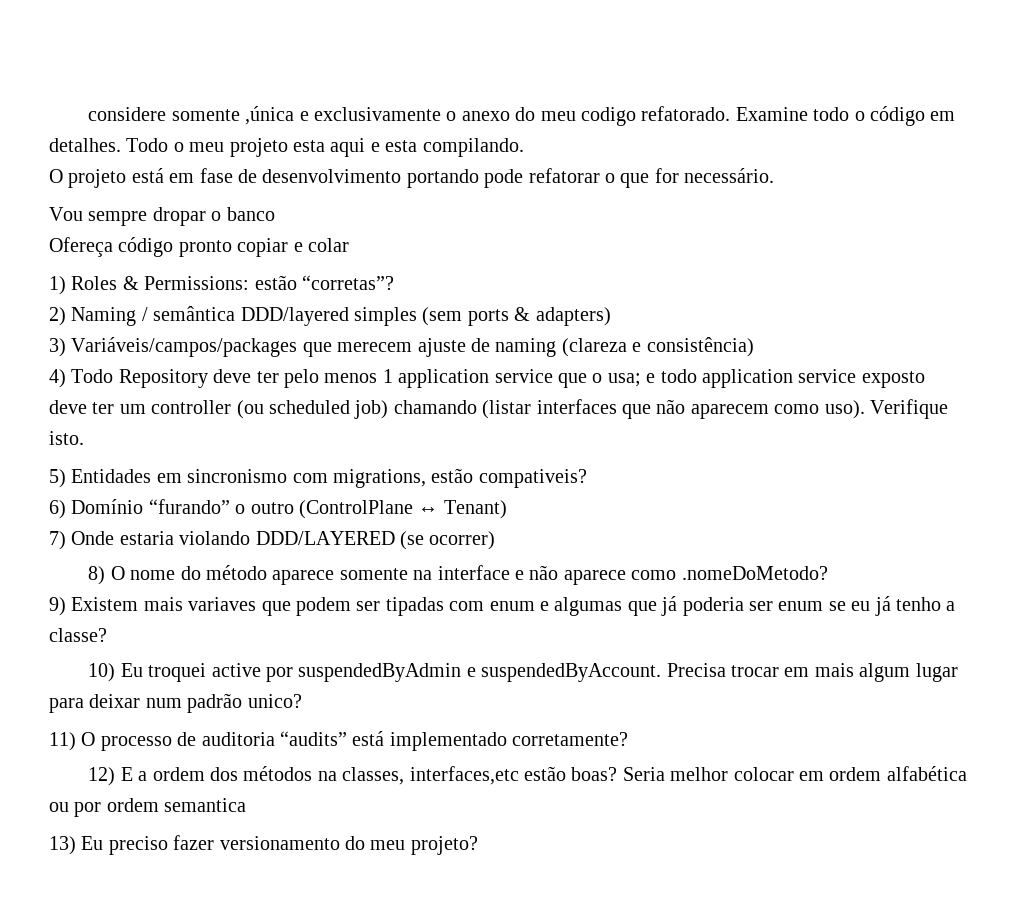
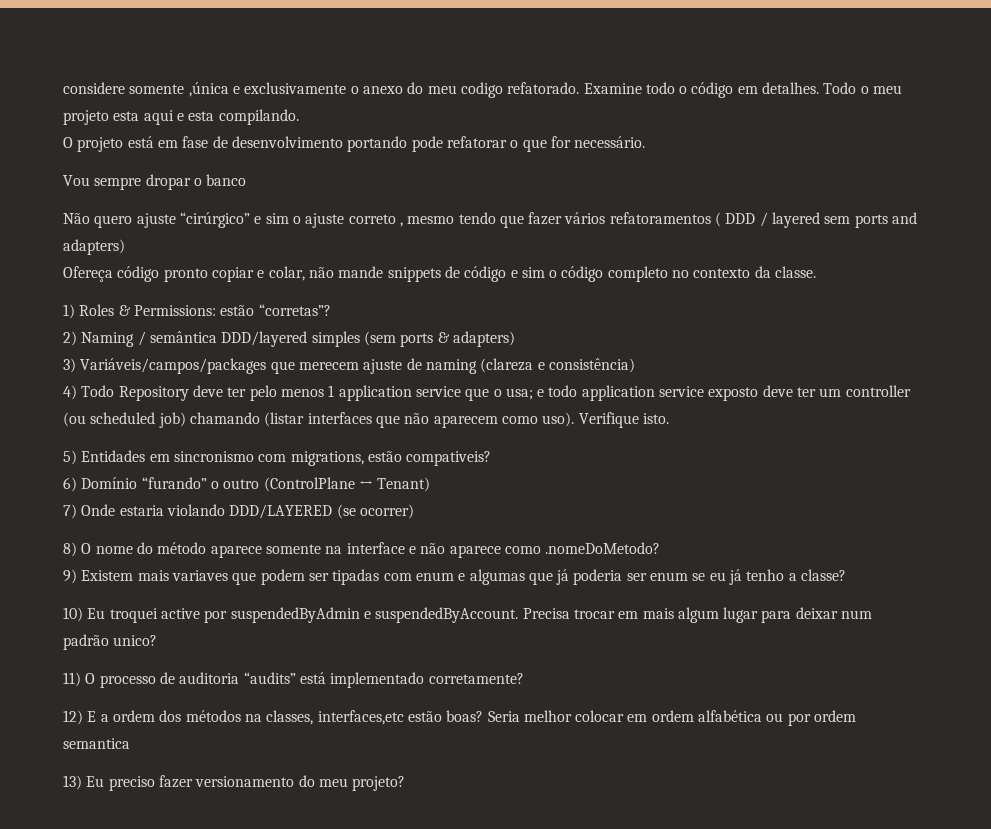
+ Não quero ajuste “cirúrgico” e sim o ajuste correto , mesmo tendo que fazer vários refatoramentos ( DDD / layered sem ports and adapters)
- Ofereça código pronto copiar e colar
+ Ofereça código pronto copiar e colar, não mande snippets de código e sim o código completo no contexto da classe.

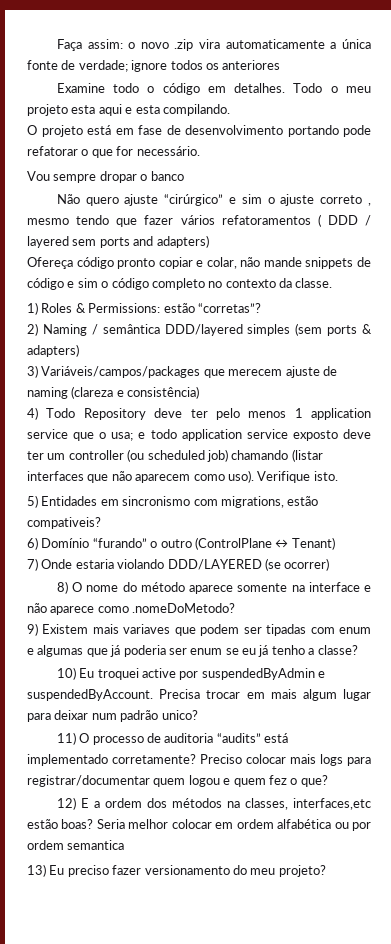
- considere somente ,única e exclusivamente o anexo do meu codigo refatorado. Examine todo o código em detalhes.
+ Faça assim: o novo .zip vira automaticamente a única fonte de verdade; ignore todos os anteriores
+ Examine todo o código em detalhes.
+ Preciso colocar mais logs para registrar/documentar quem logou e quem fez o que?

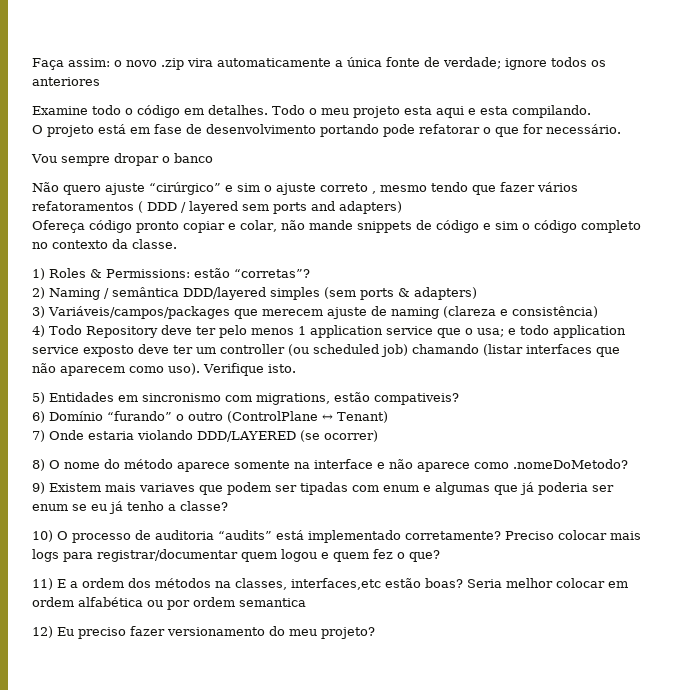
- 10) Eu troquei active por suspendedByAdmin e suspendedByAccount. Precisa trocar em mais algum lugar para deixar num padrão unico?
- 11) O processo de auditoria “audits” está implementado corretamente?
+ 10) O processo de auditoria “audits” está implementado corretamente?
- 12) E a ordem dos métodos na classes, interfaces,etc estão boas?
+ 11) E a ordem dos métodos na classes, interfaces,etc estão boas?
- 13) Eu preciso fazer versionamento do meu projeto?
+ 12) Eu preciso fazer versionamento do meu projeto?

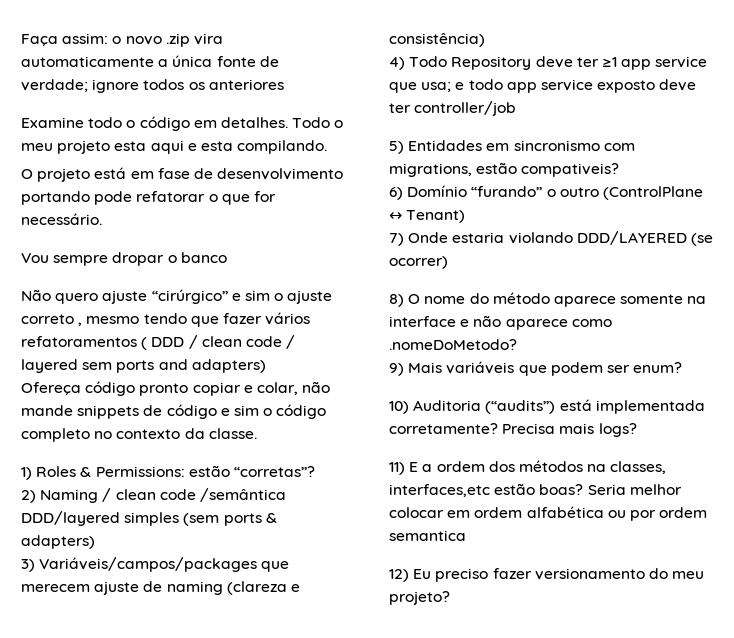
- Não quero ajuste “cirúrgico” e sim o ajuste correto , mesmo tendo que fazer vários refatoramentos ( DDD / layered sem ports and adapters)
+ Não quero ajuste “cirúrgico” e sim o ajuste correto , mesmo tendo que fazer vários refatoramentos ( DDD / clean code / layered sem ports and adapters)
- 2) Naming / semântica DDD/layered simples (sem ports & adapters)
+ 2) Naming / clean code /semântica DDD/layered simples (sem ports & adapters)
- 4) Todo Repository deve ter pelo menos 1 application service que o usa; e todo application service exposto deve ter um controller (ou scheduled job) chamando (listar interfaces que não aparecem como uso). Verifique isto.
+ 4) Todo Repository deve ter ≥1 app service que usa; e todo app service exposto deve ter controller/job
- 9) Existem mais variaves que podem ser tipadas com enum e algumas que já poderia ser enum se eu já tenho a classe?
- 10) O processo de auditoria “audits” está implementado corretamente? Preciso colocar mais logs para registrar/documentar quem logou e quem fez o que?
+ 9) Mais variáveis que podem ser enum?
+ 10) Auditoria (“audits”) está implementada corretamente? Precisa mais logs?

